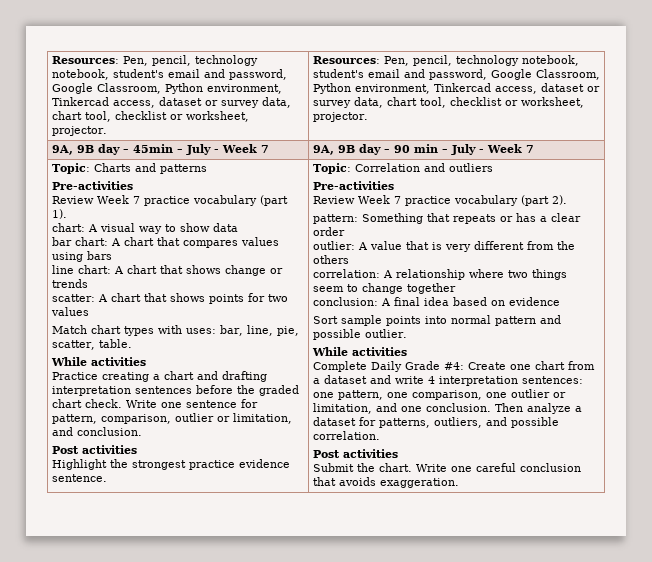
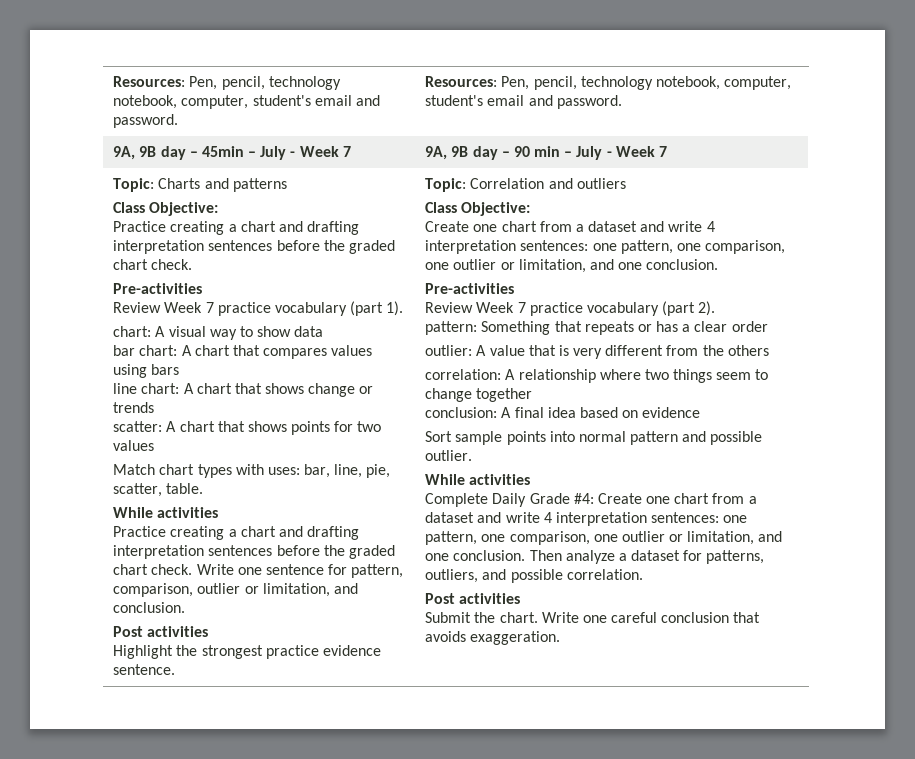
- Resources: Pen, pencil, technology notebook, student's email and password, Google Classroom, Python environment, Tinkercad access, dataset or survey data, chart tool, checklist or worksheet, projector. | Resources: Pen, pencil, technology notebook, student's email and password, Google Classroom, Python environment, Tinkercad access, dataset or survey data, chart tool, checklist or worksheet, projector.
+ Resources: Pen, pencil, technology notebook, computer, student's email and password. | Resources: Pen, pencil, technology notebook, computer, student's email and password.
  Topic: Charts and patterns
+ Class Objective:
+ Practice creating a chart and drafting interpretation sentences before the graded chart check.
  Topic: Correlation and outliers
+ Class Objective:
+ Create one chart from a dataset and write 4 interpretation sentences: one pattern, one comparison, one outlier or limitation, and one conclusion.

